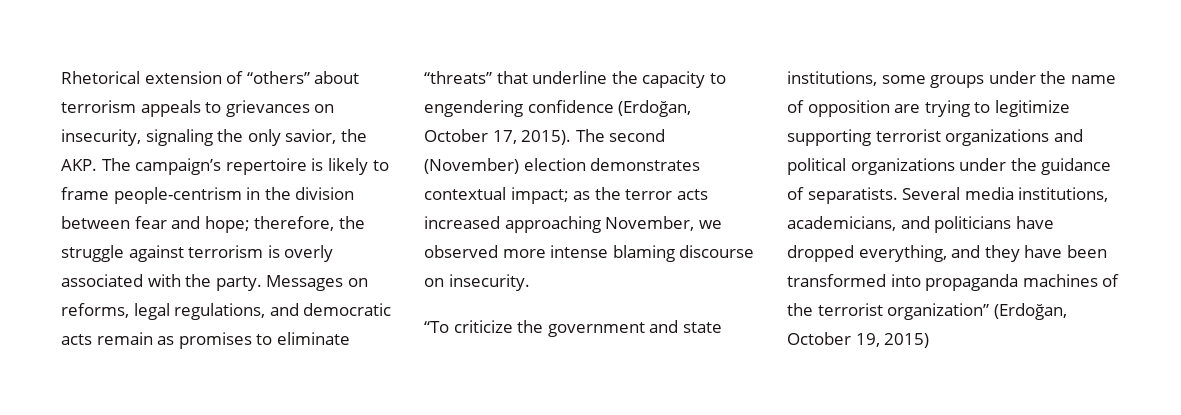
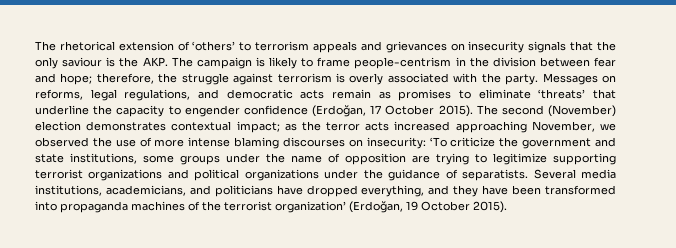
- Rhetorical extension of “others” about terrorism appeals to grievances on insecurity, signaling the only savior, the AKP. The campaign’s repertoire is likely to frame people-centrism in the division between fear and hope; therefore, the struggle against terrorism is overly associated with the party.
+ The rhetorical extension of ‘others’ to terrorism appeals and grievances on insecurity signals that the only saviour is the AKP. The campaign is likely to frame people-centrism in the division between fear and hope; therefore, the struggle against terrorism is overly associated with the party.
- Messages on reforms, legal regulations, and democratic acts remain as promises to eliminate “threats” that underline the capacity to engendering confidence (Erdoğan, October 17, 2015).
+ Messages on reforms, legal regulations, and democratic acts remain as promises to eliminate ‘threats’ that underline the capacity to engender confidence (Erdoğan, 17 October 2015).
- The second (November) election demonstrates contextual impact; as the terror acts increased approaching November, we observed more intense blaming discourse on insecurity.
- “To criticize the government and state institutions, some groups under the name of opposition are trying to legitimize supporting terrorist organizations and political organizations under the guidance of separatists.
+ The second (November) election demonstrates contextual impact; as the terror acts increased approaching November, we observed the use of more intense blaming discourses on insecurity: ‘To criticize the government and state institutions, some groups under the name of opposition are trying to legitimize supporting terrorist organizations and political organizations under the guidance of separatists.
- Several media institutions, academicians, and politicians have dropped everything, and they have been transformed into propaganda machines of the terrorist organization” (Erdoğan, October 19, 2015)
+ Several media institutions, academicians, and politicians have dropped everything, and they have been transformed into propaganda machines of the terrorist organization’ (Erdoğan, 19 October 2015).

